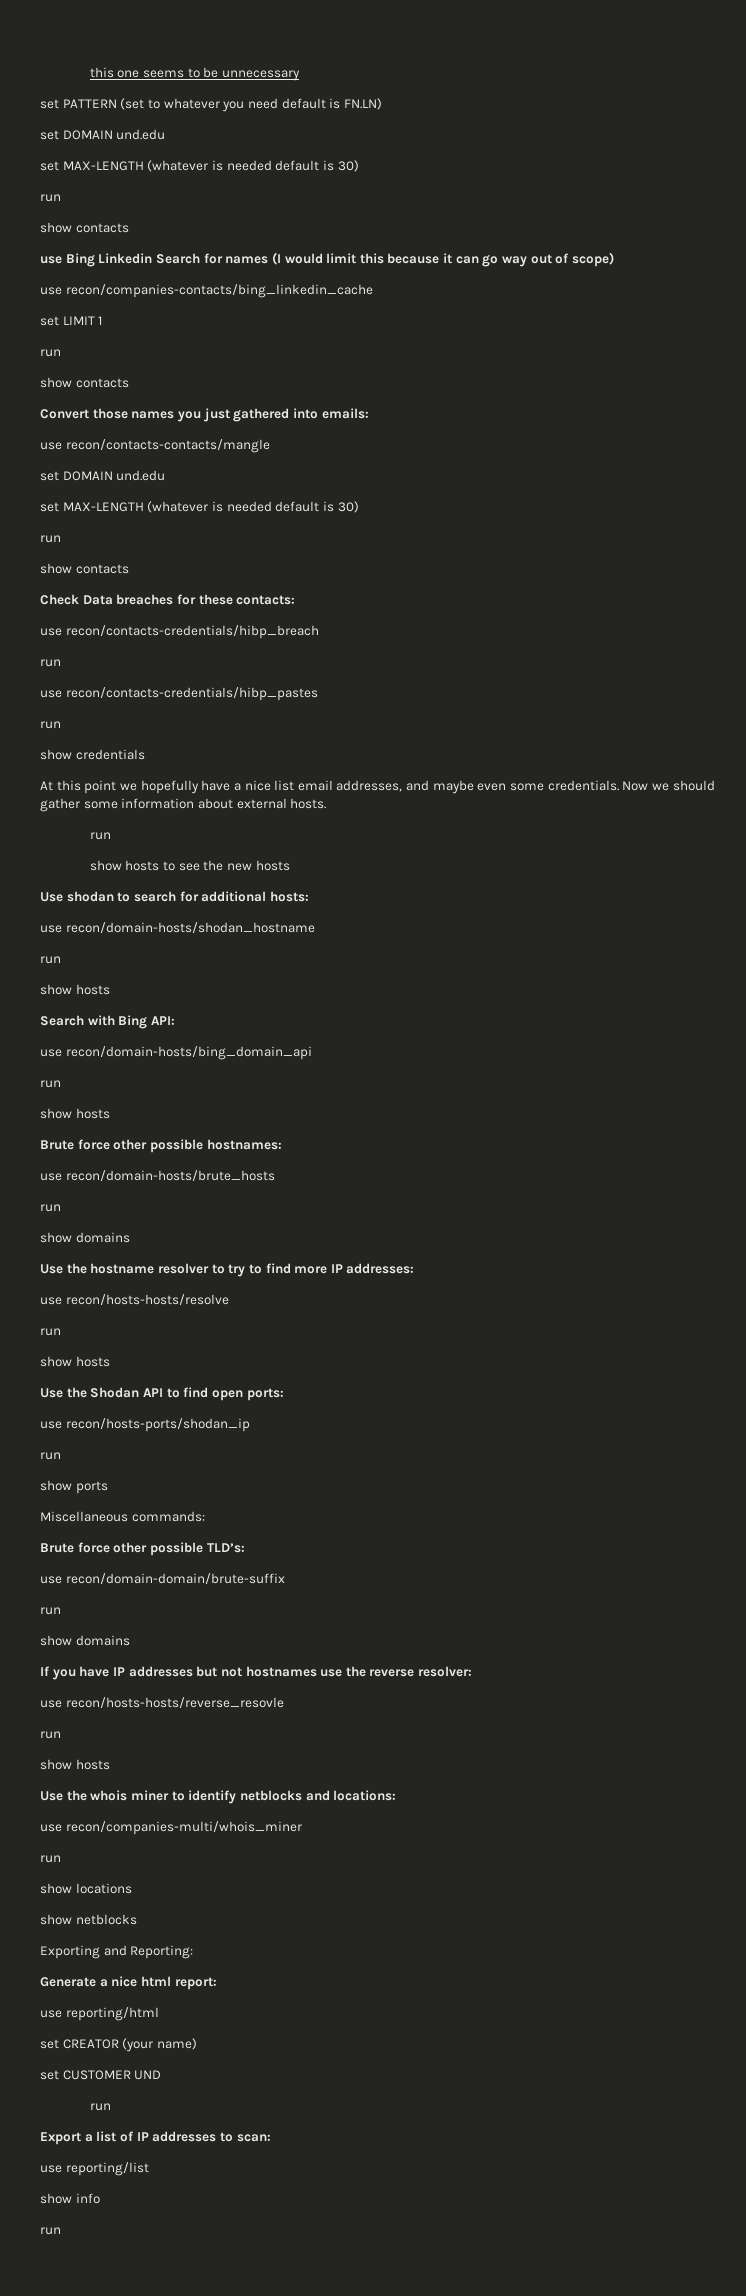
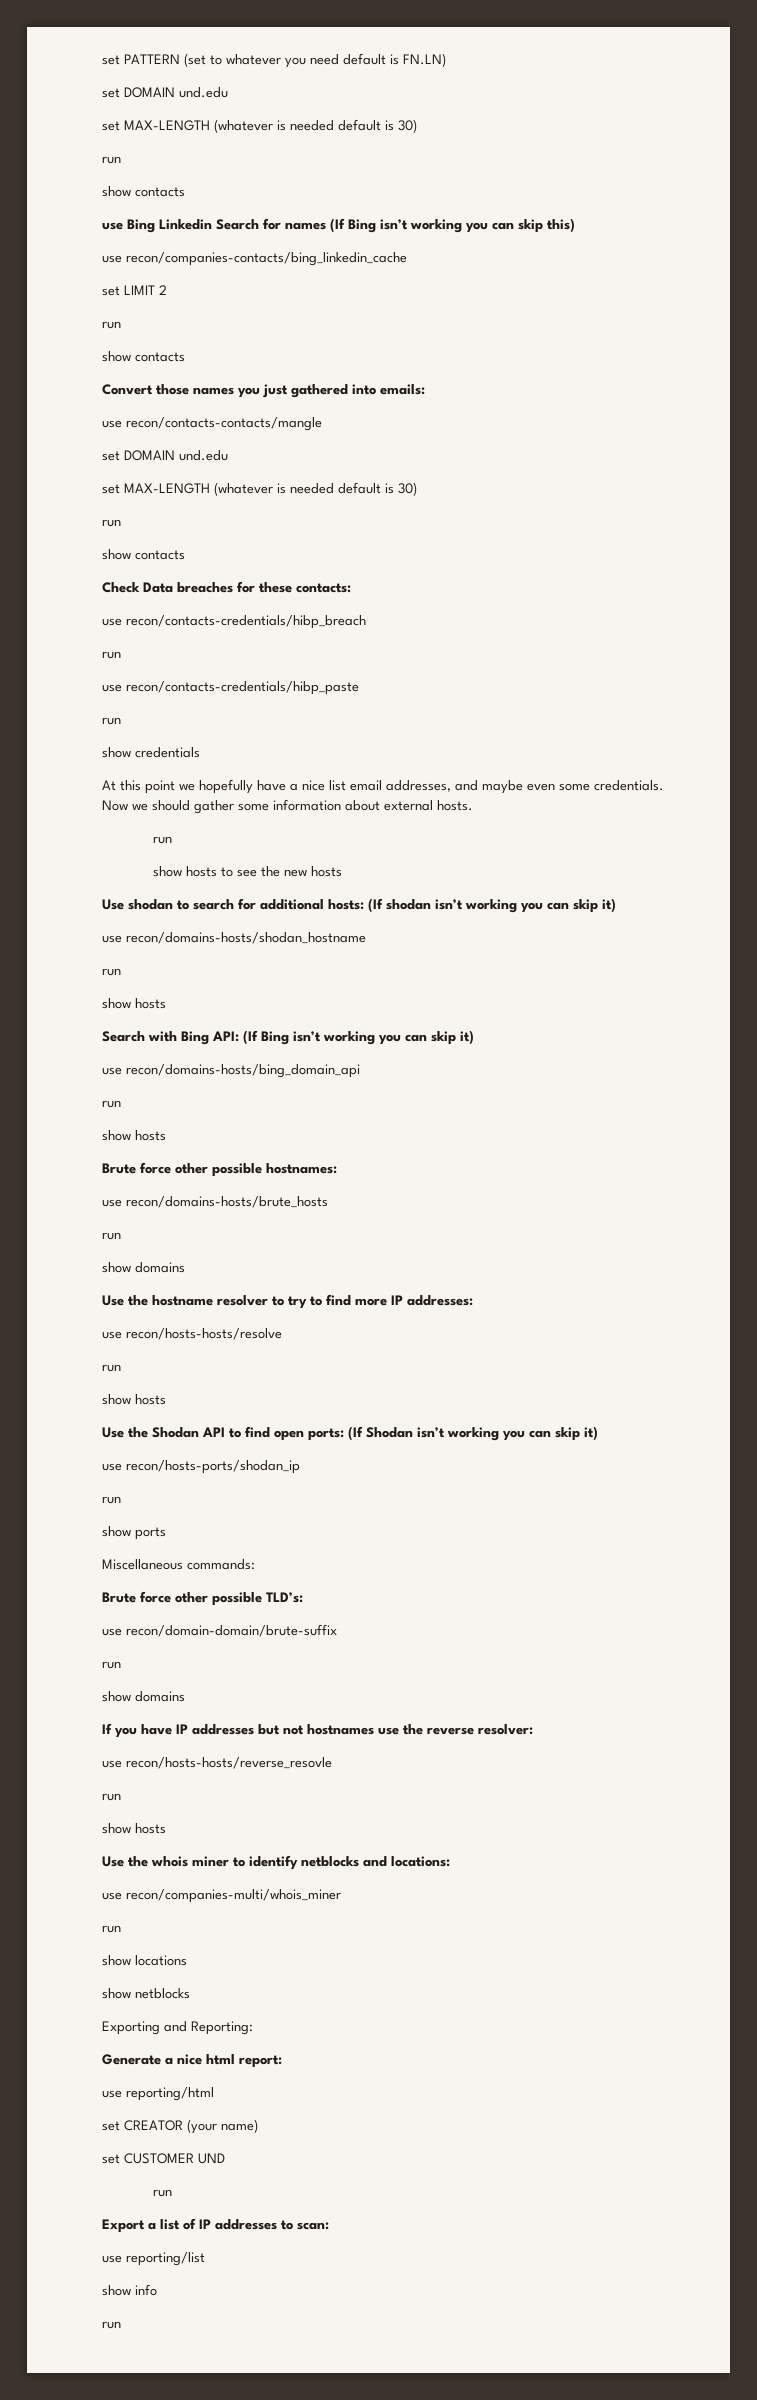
- this one seems to be unnecessary
- use Bing Linkedin Search for names (I would limit this because it can go way out of scope)
+ use Bing Linkedin Search for names (If Bing isn’t working you can skip this)
- set LIMIT 1
+ set LIMIT 2
- use recon/contacts-credentials/hibp_pastes
+ use recon/contacts-credentials/hibp_paste
- Use shodan to search for additional hosts:
- use recon/domain-hosts/shodan_hostname
+ Use shodan to search for additional hosts: (If shodan isn’t working you can skip it)
+ use recon/domains-hosts/shodan_hostname
- Search with Bing API:
- use recon/domain-hosts/bing_domain_api
+ Search with Bing API: (If Bing isn’t working you can skip it)
+ use recon/domains-hosts/bing_domain_api
- use recon/domain-hosts/brute_hosts
+ use recon/domains-hosts/brute_hosts
- Use the Shodan API to find open ports:
+ Use the Shodan API to find open ports: (If Shodan isn’t working you can skip it)

